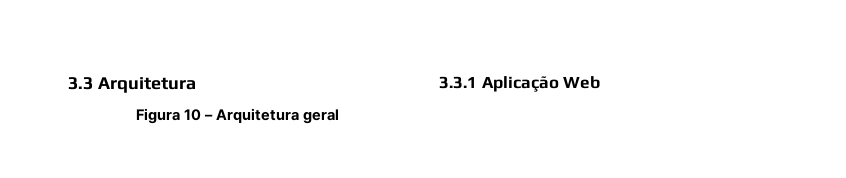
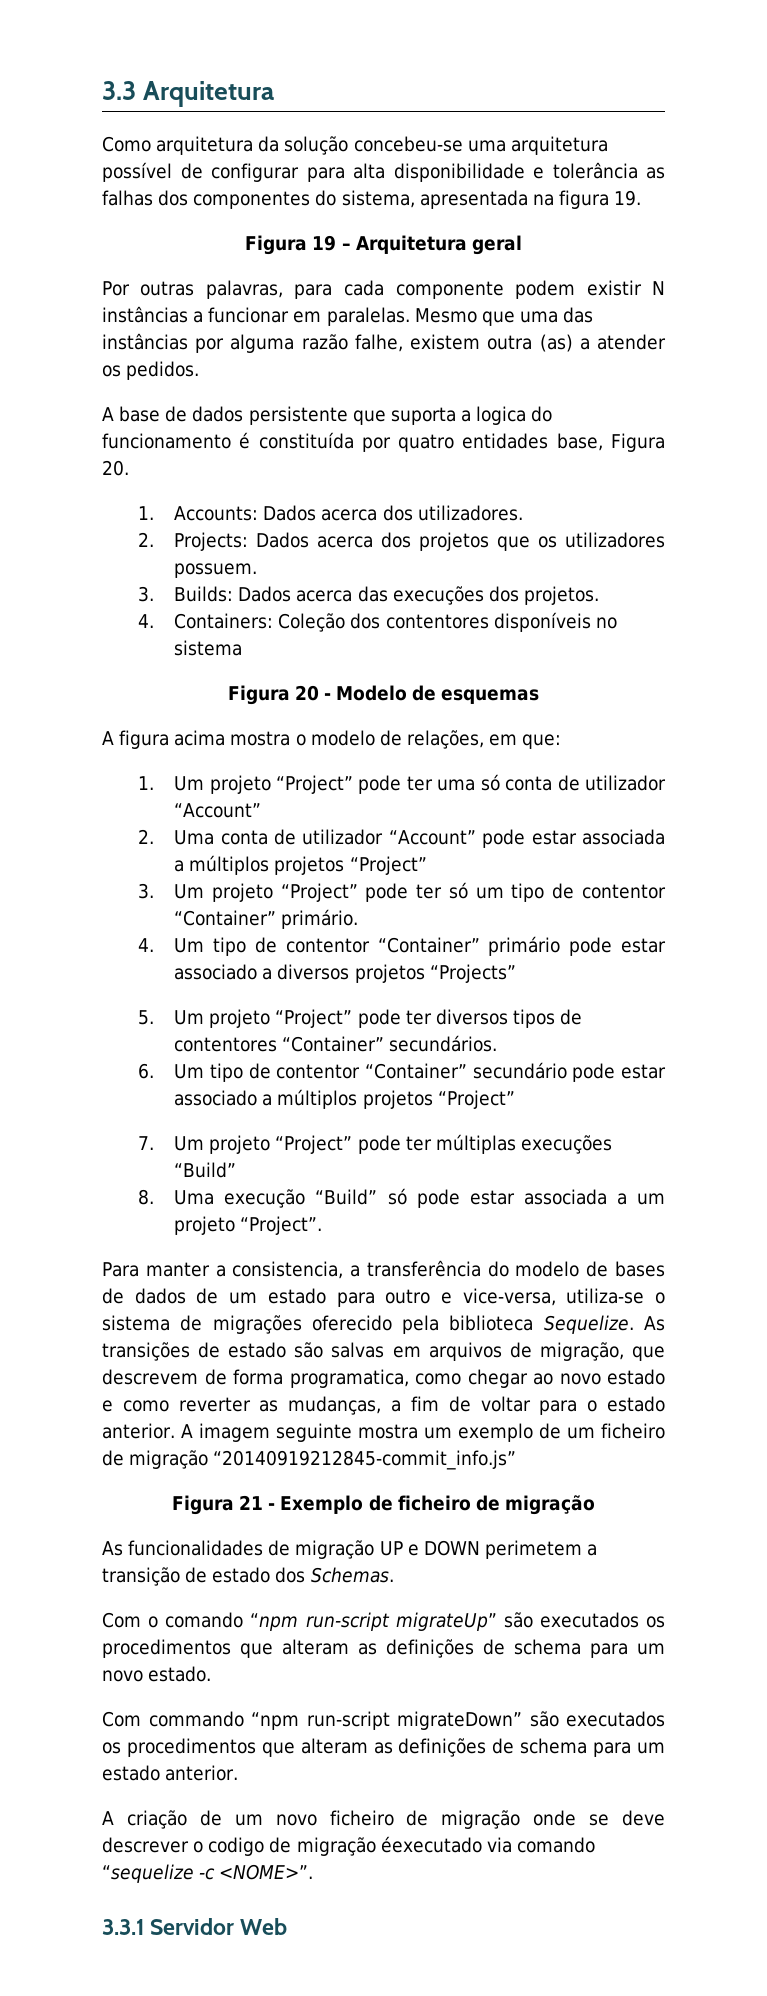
- Figura 10 – Arquitetura geral
+ Como arquitetura da solução concebeu-se uma arquitetura possível de configurar para alta disponibilidade e tolerância as falhas dos componentes do sistema, apresentada na figura 19.
+ Figura 19 – Arquitetura geral
+ Por outras palavras, para cada componente podem existir N instâncias a funcionar em paralelas. Mesmo que uma das instâncias por alguma razão falhe, existem outra (as) a atender os pedidos.
+ A base de dados persistente que suporta a logica do funcionamento é constituída por quatro entidades base, Figura 20.
+ 1. Accounts: Dados acerca dos utilizadores.
+ 2. Projects: Dados acerca dos projetos que os utilizadores possuem.
+ 3. Builds: Dados acerca das execuções dos projetos.
+ 4. Containers: Coleção dos contentores disponíveis no sistema
+ Figura 20 - Modelo de esquemas
+ A figura acima mostra o modelo de relações, em que:
+ 1. Um projeto “Project” pode ter uma só conta de utilizador “Account”
+ 2. Uma conta de utilizador “Account” pode estar associada a múltiplos projetos “Project”
+ 3. Um projeto “Project” pode ter só um tipo de contentor “Container” primário.
+ 4. Um tipo de contentor “Container” primário pode estar associado a diversos projetos “Projects”
+ 5. Um projeto “Project” pode ter diversos tipos de contentores “Container” secundários.
+ 6. Um tipo de contentor “Container” secundário pode estar associado a múltiplos projetos “Project”
+ 7. Um projeto “Project” pode ter múltiplas execuções “Build”
+ 8. Uma execução “Build” só pode estar associada a um projeto “Project”.
+ Para manter a consistencia, a transferência do modelo de bases de dados de um estado para outro e vice-versa, utiliza-se o sistema de migrações oferecido pela biblioteca Sequelize. As transições de estado são salvas em arquivos de migração, que descrevem de forma programatica, como chegar ao novo estado e como reverter as mudanças, a fim de voltar para o estado anterior. A imagem seguinte mostra um exemplo de um ficheiro de migração “20140919212845-commit_info.js”
+ Figura 21 - Exemplo de ficheiro de migração
+ As funcionalidades de migração UP e DOWN perimetem a transição de estado dos Schemas.
+ Com o comando “npm run-script migrateUp” são executados os procedimentos que alteram as definições de schema para um novo estado.
+ Com commando “npm run-script migrateDown” são executados os procedimentos que alteram as definições de schema para um estado anterior.
+ A criação de um novo ficheiro de migração onde se deve descrever o codigo de migração éexecutado via comando “sequelize -c <NOME>”.
- 3.3.1 Aplicação Web
+ 3.3.1 Servidor Web

